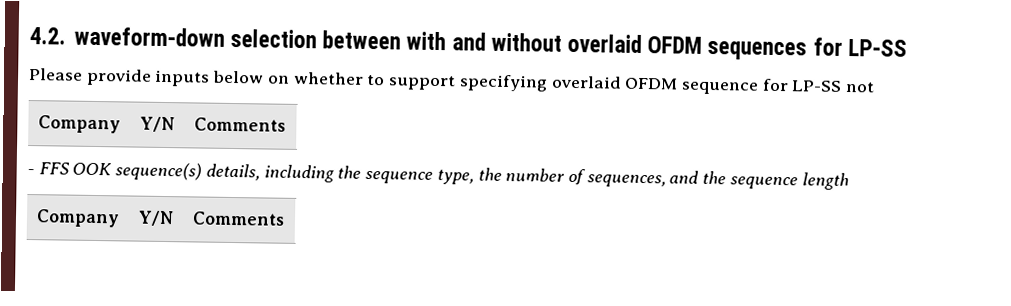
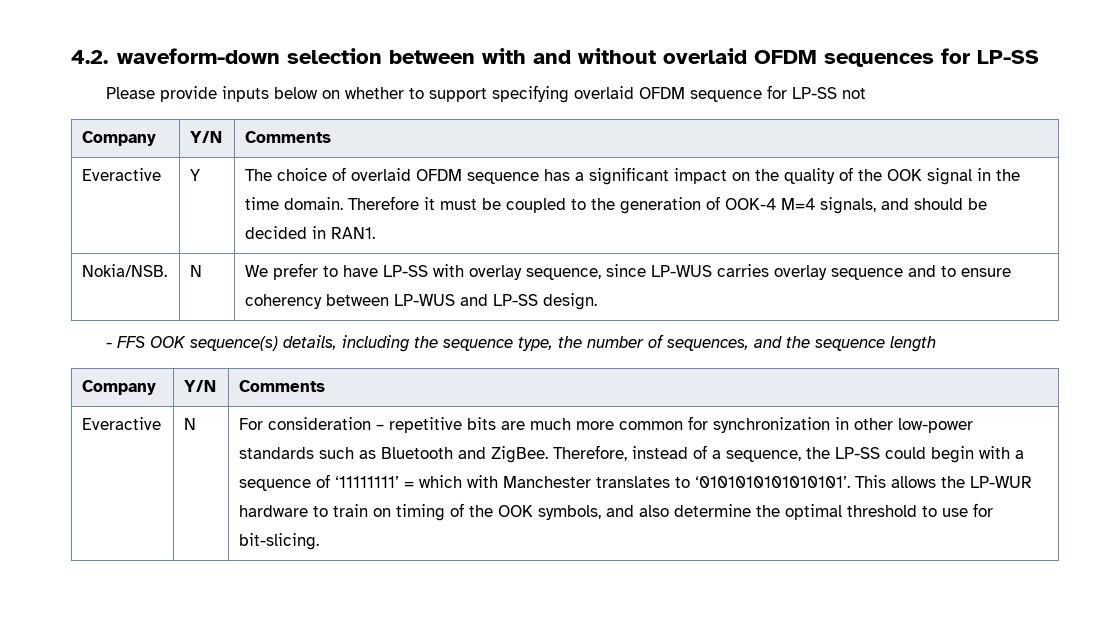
+ Everactive | Y | The choice of overlaid OFDM sequence has a significant impact on the quality of the OOK signal in the time domain. Therefore it must be coupled to the generation of OOK-4 M=4 signals, and should be decided in RAN1.
+ Nokia/NSB. | N | We prefer to have LP-SS with overlay sequence, since LP-WUS carries overlay sequence and to ensure coherency between LP-WUS and LP-SS design.
+ Everactive | N | For consideration – repetitive bits are much more common for synchronization in other low-power standards such as Bluetooth and ZigBee. Therefore, instead of a sequence, the LP-SS could begin with a sequence of ‘11111111’ = which with Manchester translates to ‘0101010101010101’. This allows the LP-WUR hardware to train on timing of the OOK symbols, and also determine the optimal threshold to use for bit-slicing.

